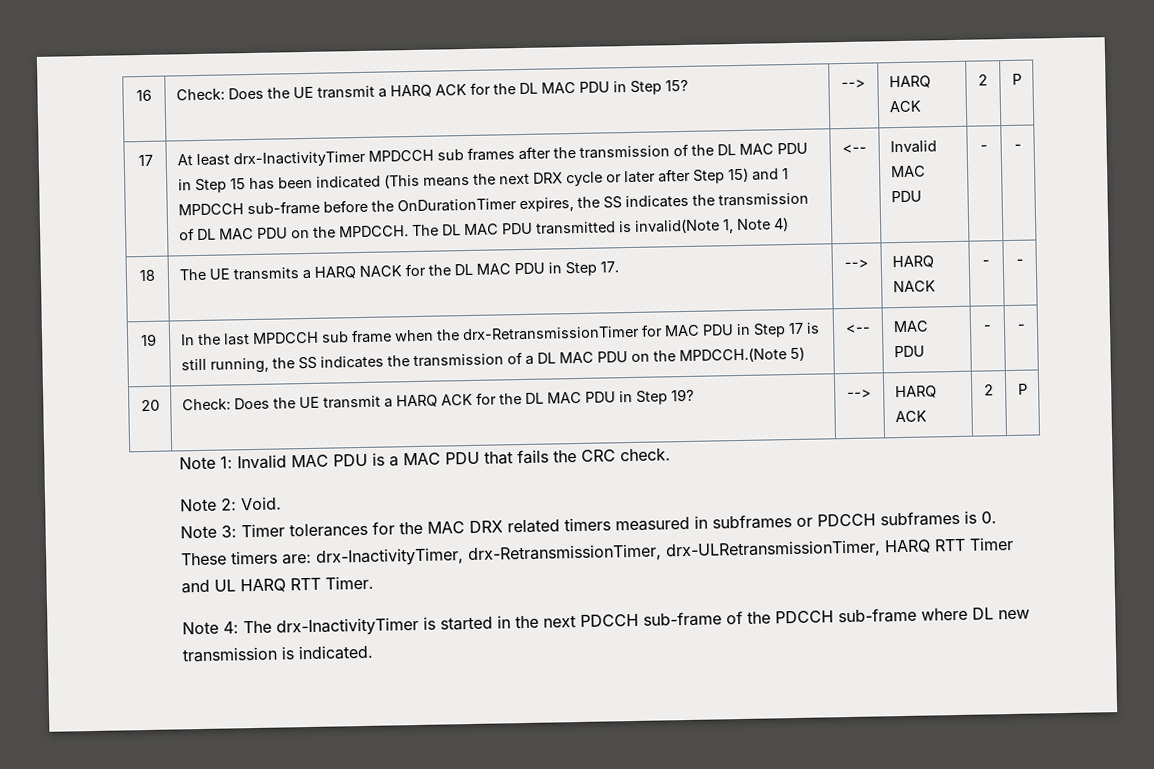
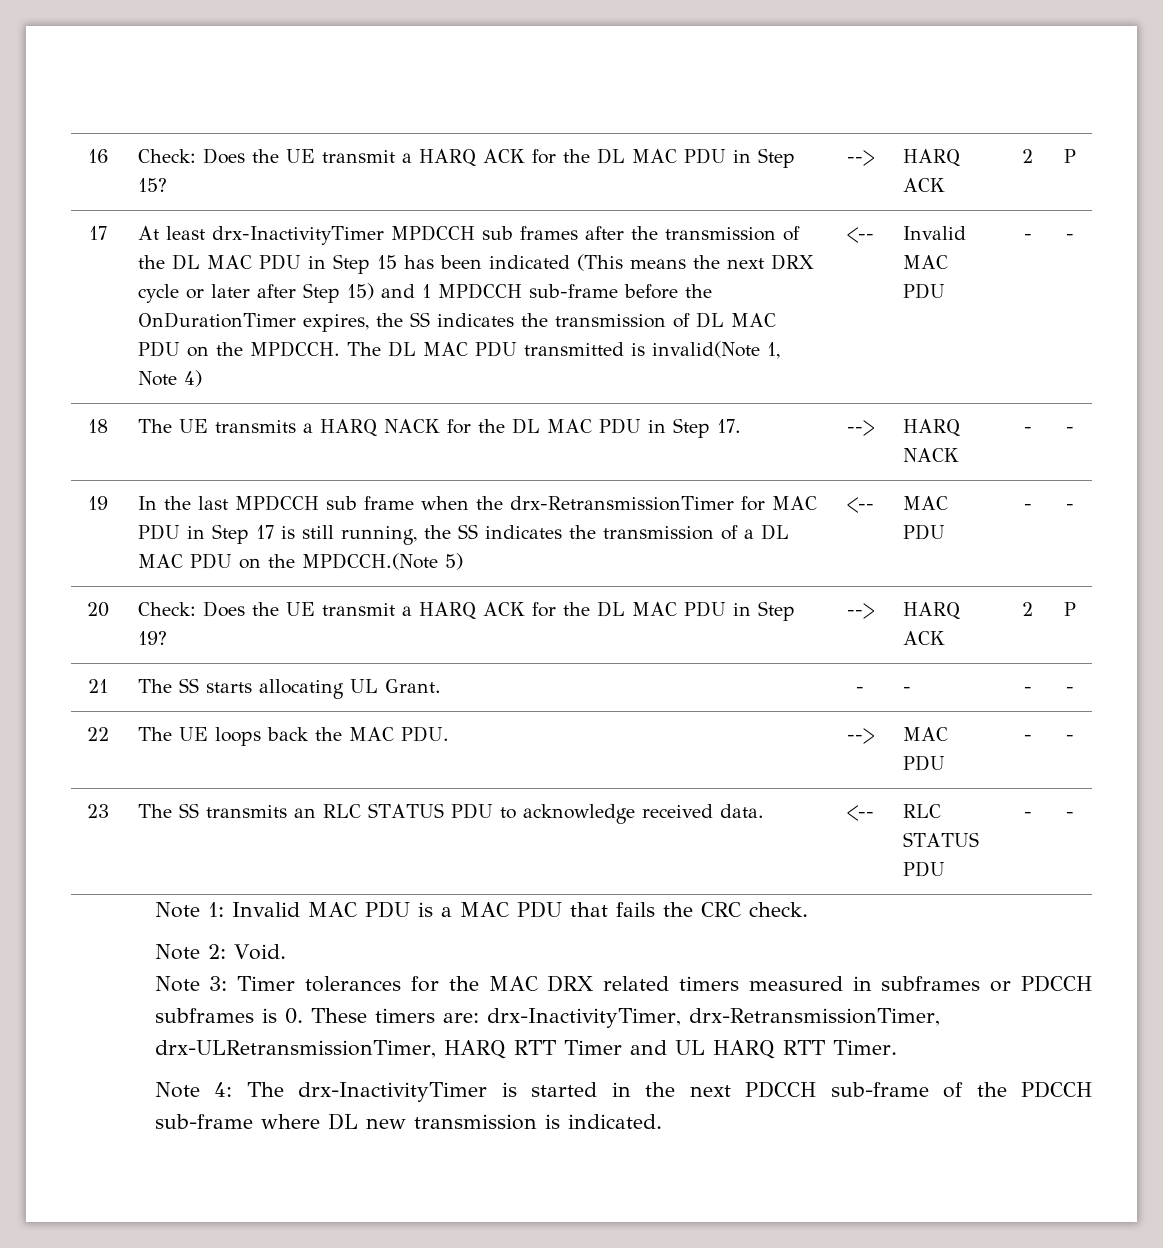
+ 21 | The SS starts allocating UL Grant. | - | - | - | -
+ 22 | The UE loops back the MAC PDU. | --> | MAC PDU | - | -
+ 23 | The SS transmits an RLC STATUS PDU to acknowledge received data. | <-- | RLC STATUS PDU | - | -

